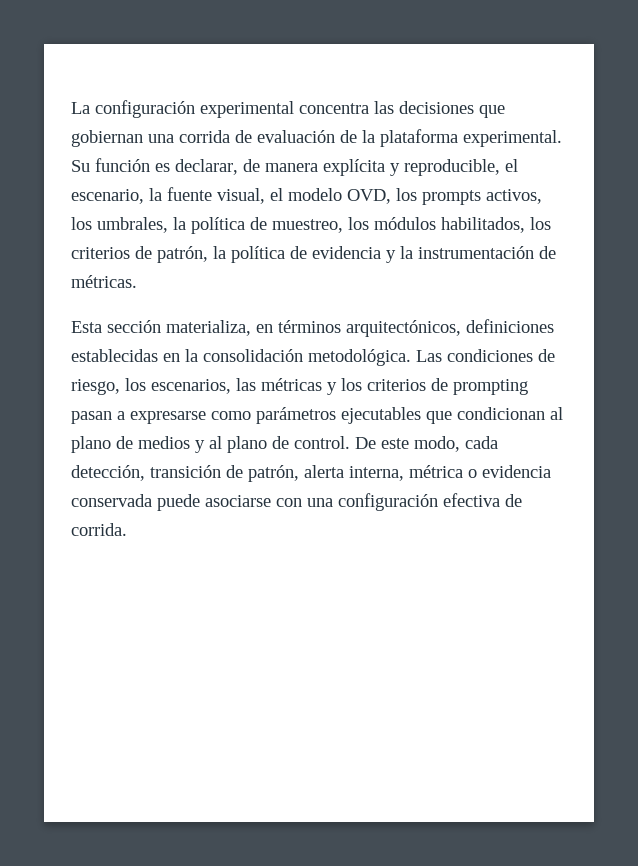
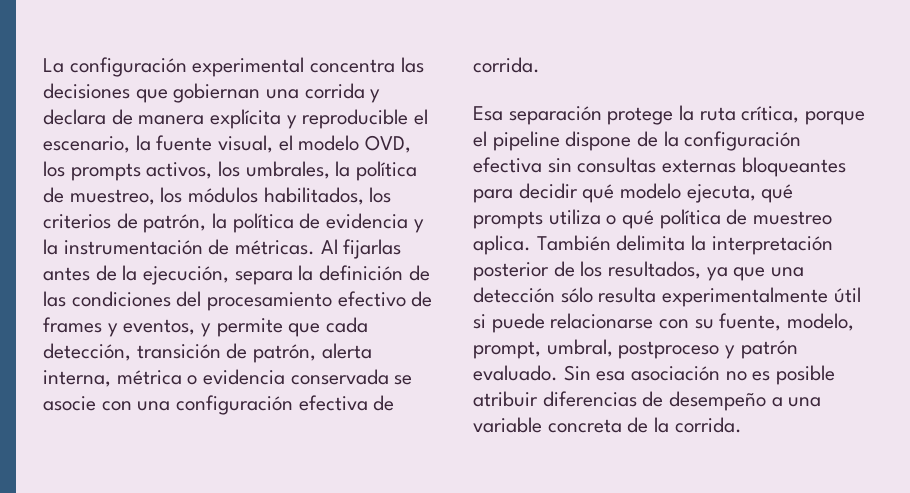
- La configuración experimental concentra las decisiones que gobiernan una corrida de evaluación de la plataforma experimental. Su función es declarar, de manera explícita y reproducible, el escenario, la fuente visual, el modelo OVD, los prompts activos, los umbrales, la política de muestreo, los módulos habilitados, los criterios de patrón, la política de evidencia y la instrumentación de métricas.
- Esta sección materializa, en términos arquitectónicos, definiciones establecidas en la consolidación metodológica. Las condiciones de riesgo, los escenarios, las métricas y los criterios de prompting pasan a expresarse como parámetros ejecutables que condicionan al plano de medios y al plano de control. De este modo, cada detección, transición de patrón, alerta interna, métrica o evidencia conservada puede asociarse con una configuración efectiva de corrida.
+ La configuración experimental concentra las decisiones que gobiernan una corrida y declara de manera explícita y reproducible el escenario, la fuente visual, el modelo OVD, los prompts activos, los umbrales, la política de muestreo, los módulos habilitados, los criterios de patrón, la política de evidencia y la instrumentación de métricas. Al fijarlas antes de la ejecución, separa la definición de las condiciones del procesamiento efectivo de frames y eventos, y permite que cada detección, transición de patrón, alerta interna, métrica o evidencia conservada se asocie con una configuración efectiva de corrida.
+ Esa separación protege la ruta crítica, porque el pipeline dispone de la configuración efectiva sin consultas externas bloqueantes para decidir qué modelo ejecuta, qué prompts utiliza o qué política de muestreo aplica. También delimita la interpretación posterior de los resultados, ya que una detección sólo resulta experimentalmente útil si puede relacionarse con su fuente, modelo, prompt, umbral, postproceso y patrón evaluado. Sin esa asociación no es posible atribuir diferencias de desempeño a una variable concreta de la corrida.

